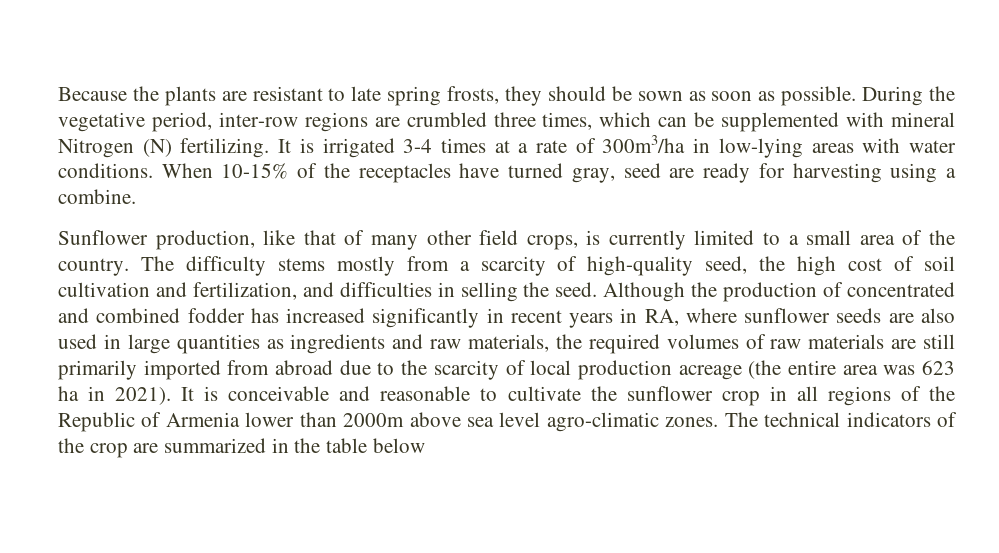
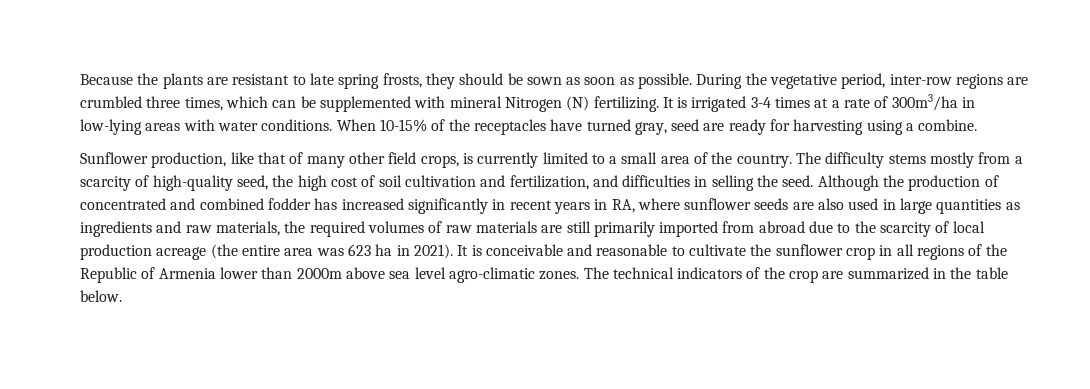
- The technical indicators of the crop are summarized in the table below
+ The technical indicators of the crop are summarized in the table below.

